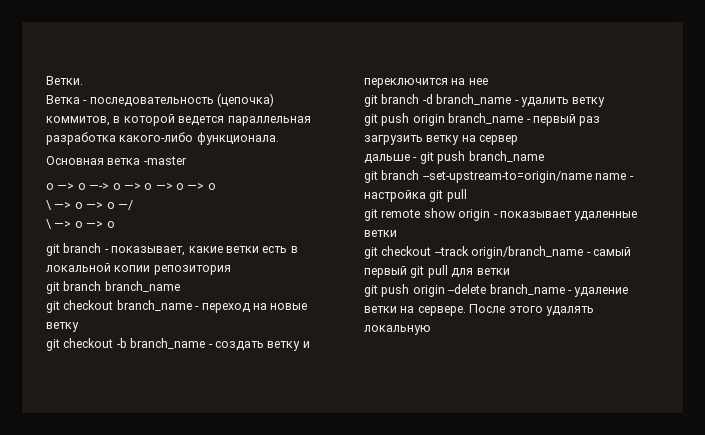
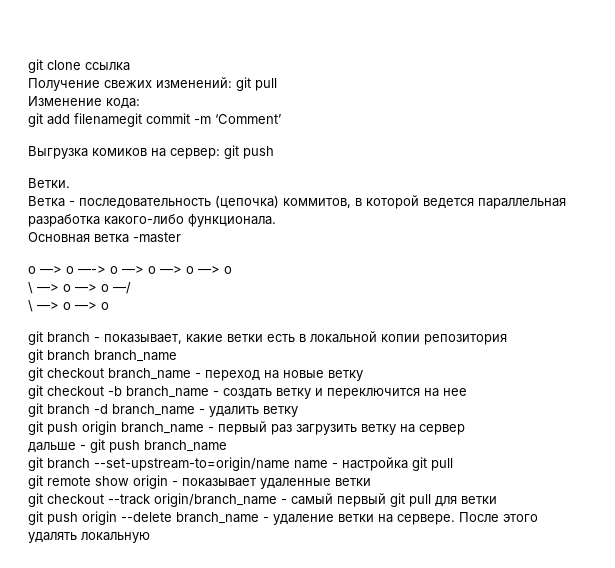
+ git clone ссылка
+ Получение свежих изменений: git pull
+ Изменение кода:
+ git add filenamegit commit -m ‘Comment’
+ Выгрузка комиков на сервер: git push

